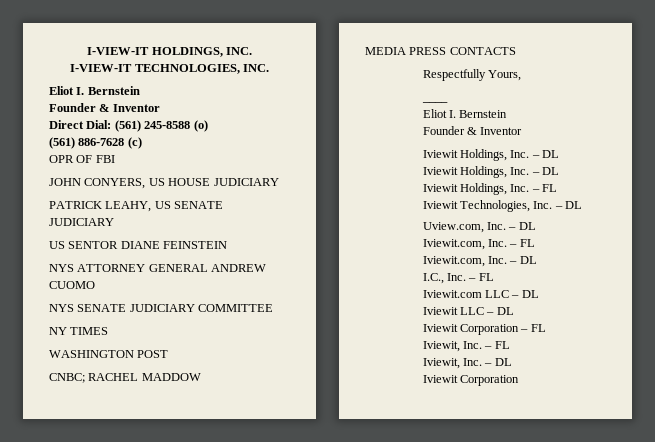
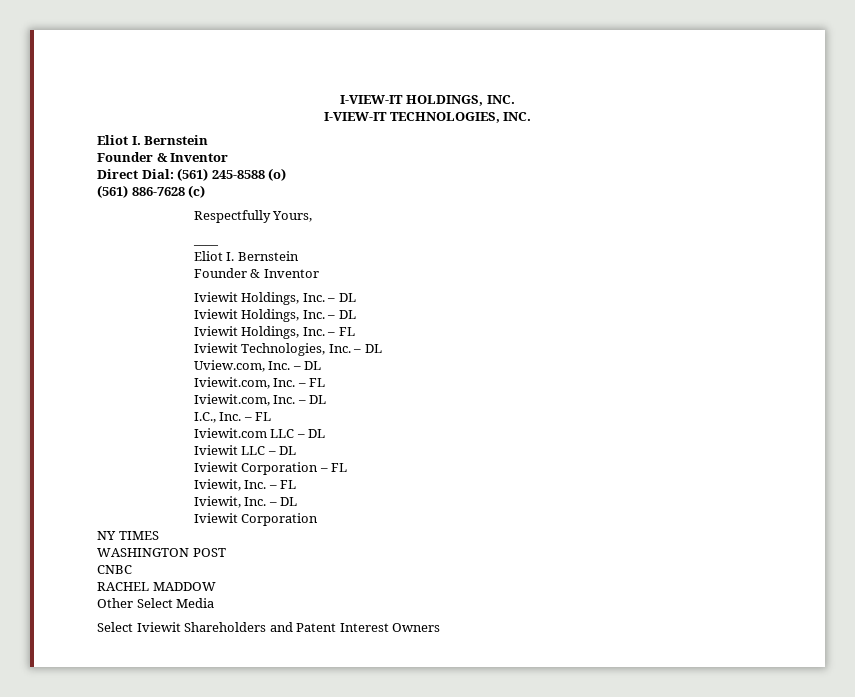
- OPR OF FBI
- JOHN CONYERS, US HOUSE JUDICIARY
- PATRICK LEAHY, US SENATE JUDICIARY
- US SENTOR DIANE FEINSTEIN
- NYS ATTORNEY GENERAL ANDREW CUOMO
- NYS SENATE JUDICIARY COMMITTEE
- NY TIMES
- WASHINGTON POST
- CNBC; RACHEL MADDOW
- MEDIA PRESS CONTACTS
+ NY TIMES
+ WASHINGTON POST
+ CNBC
+ RACHEL MADDOW
+ Other Select Media
+ Select Iviewit Shareholders and Patent Interest Owners

